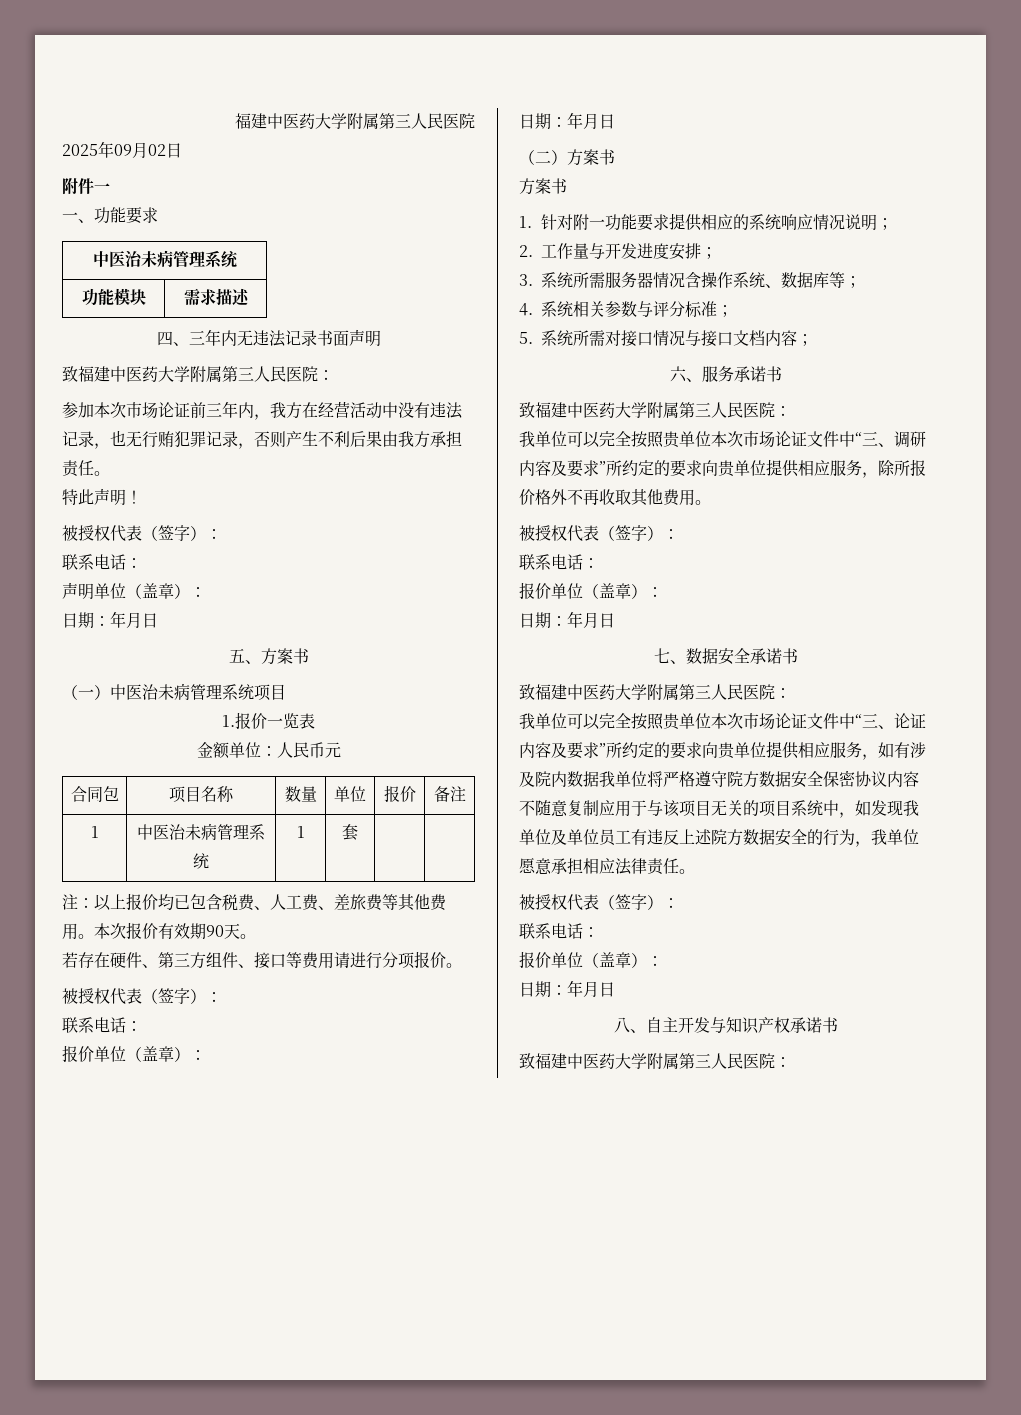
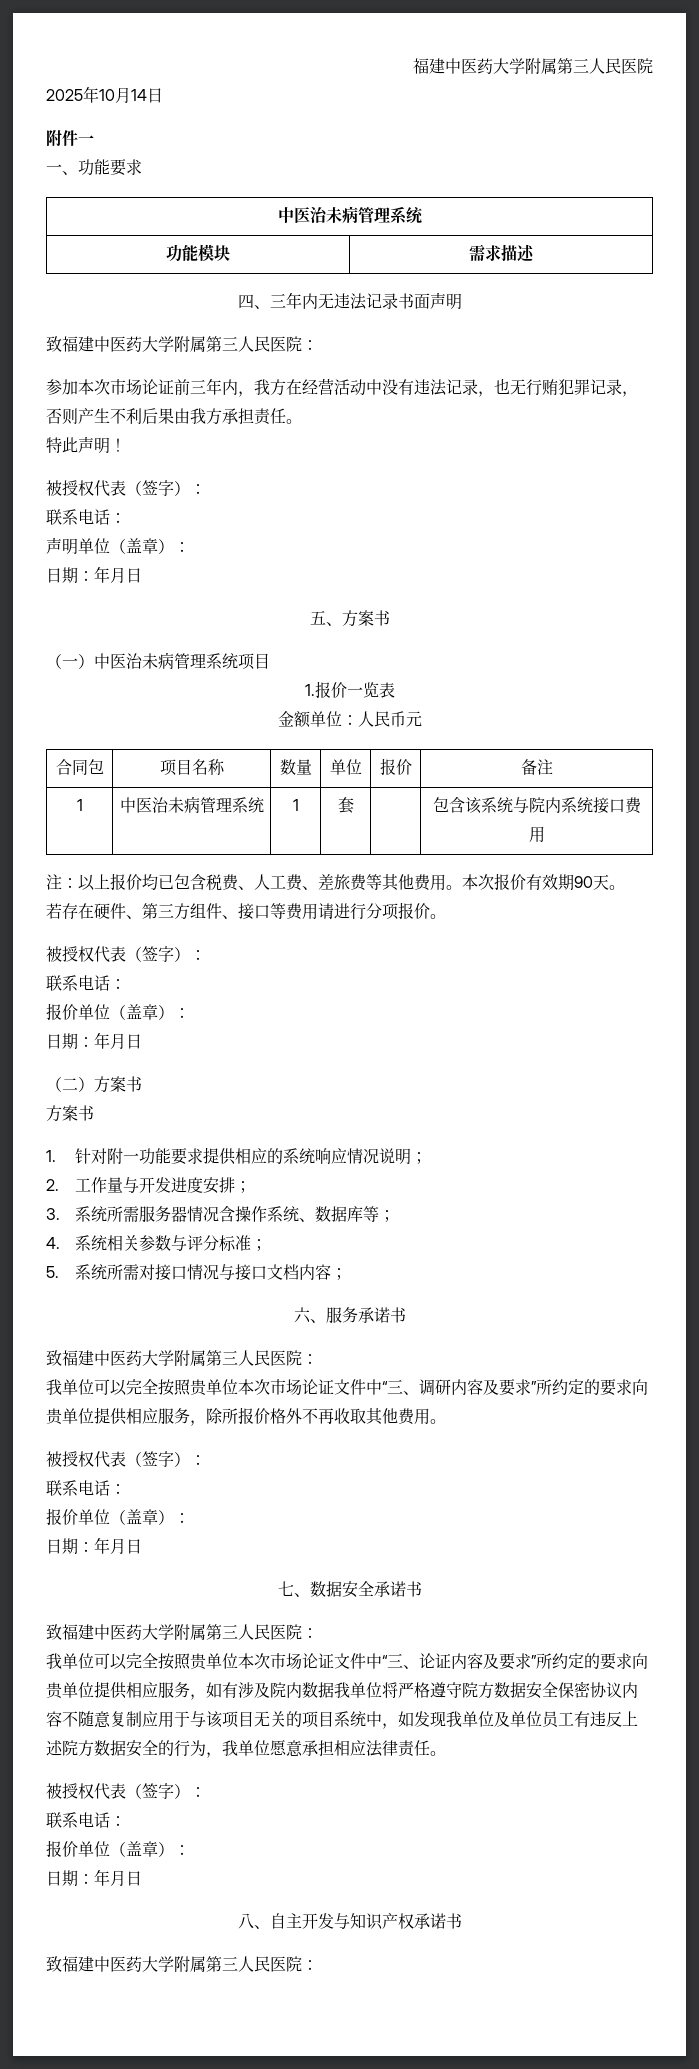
- 2025年09月02日
+ 2025年10月14日
- 1 | 中医治未病管理系统 | 1 | 套 | |
+ 1 | 中医治未病管理系统 | 1 | 套 | | 包含该系统与院内系统接口费用

